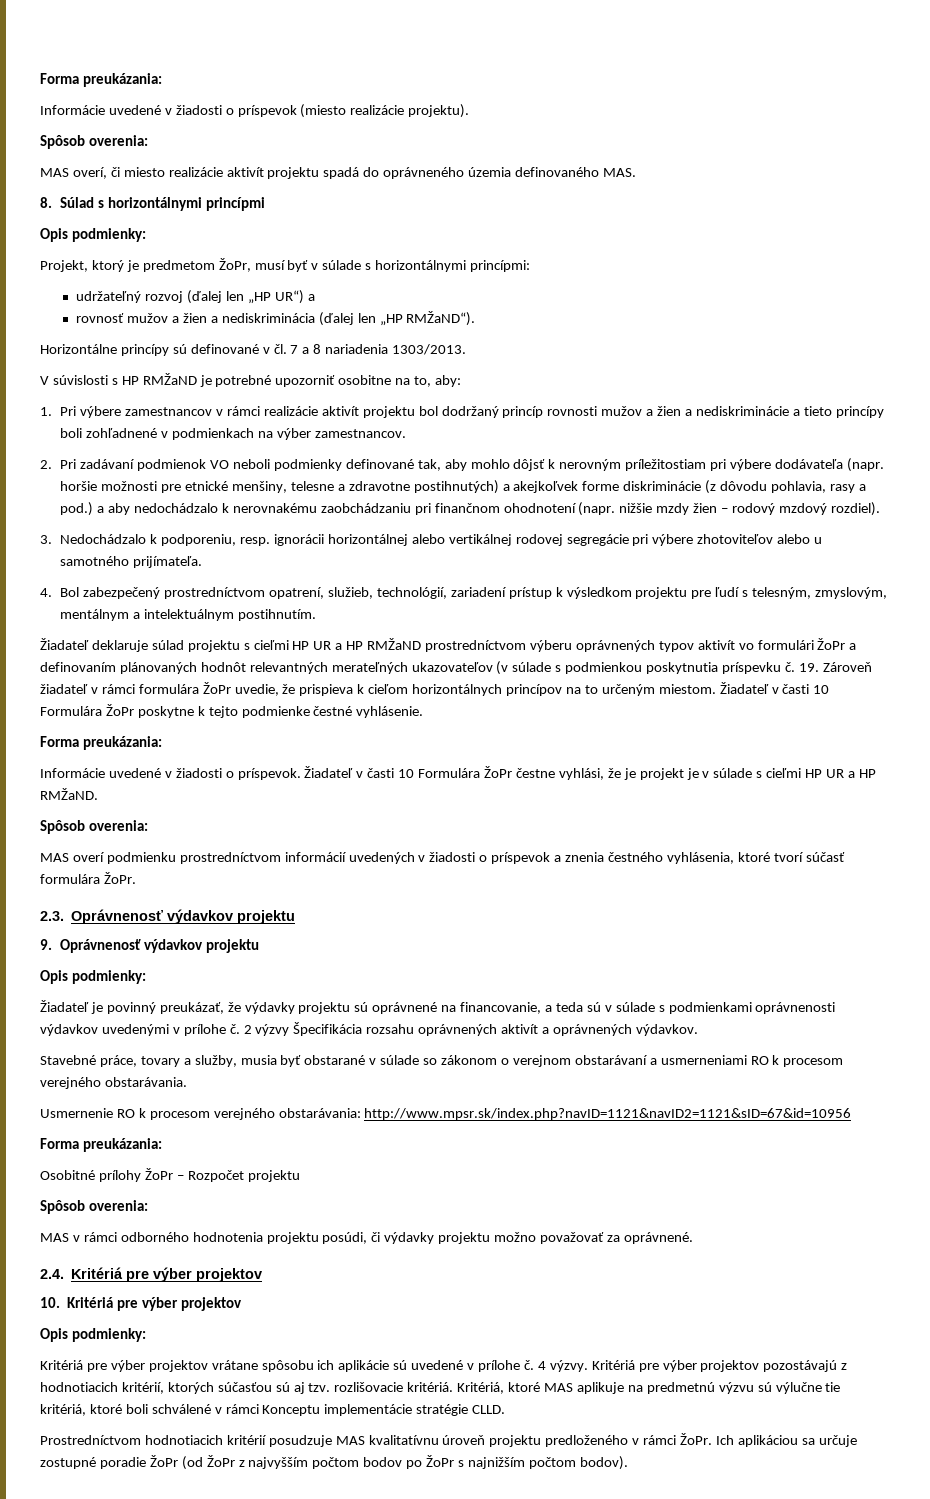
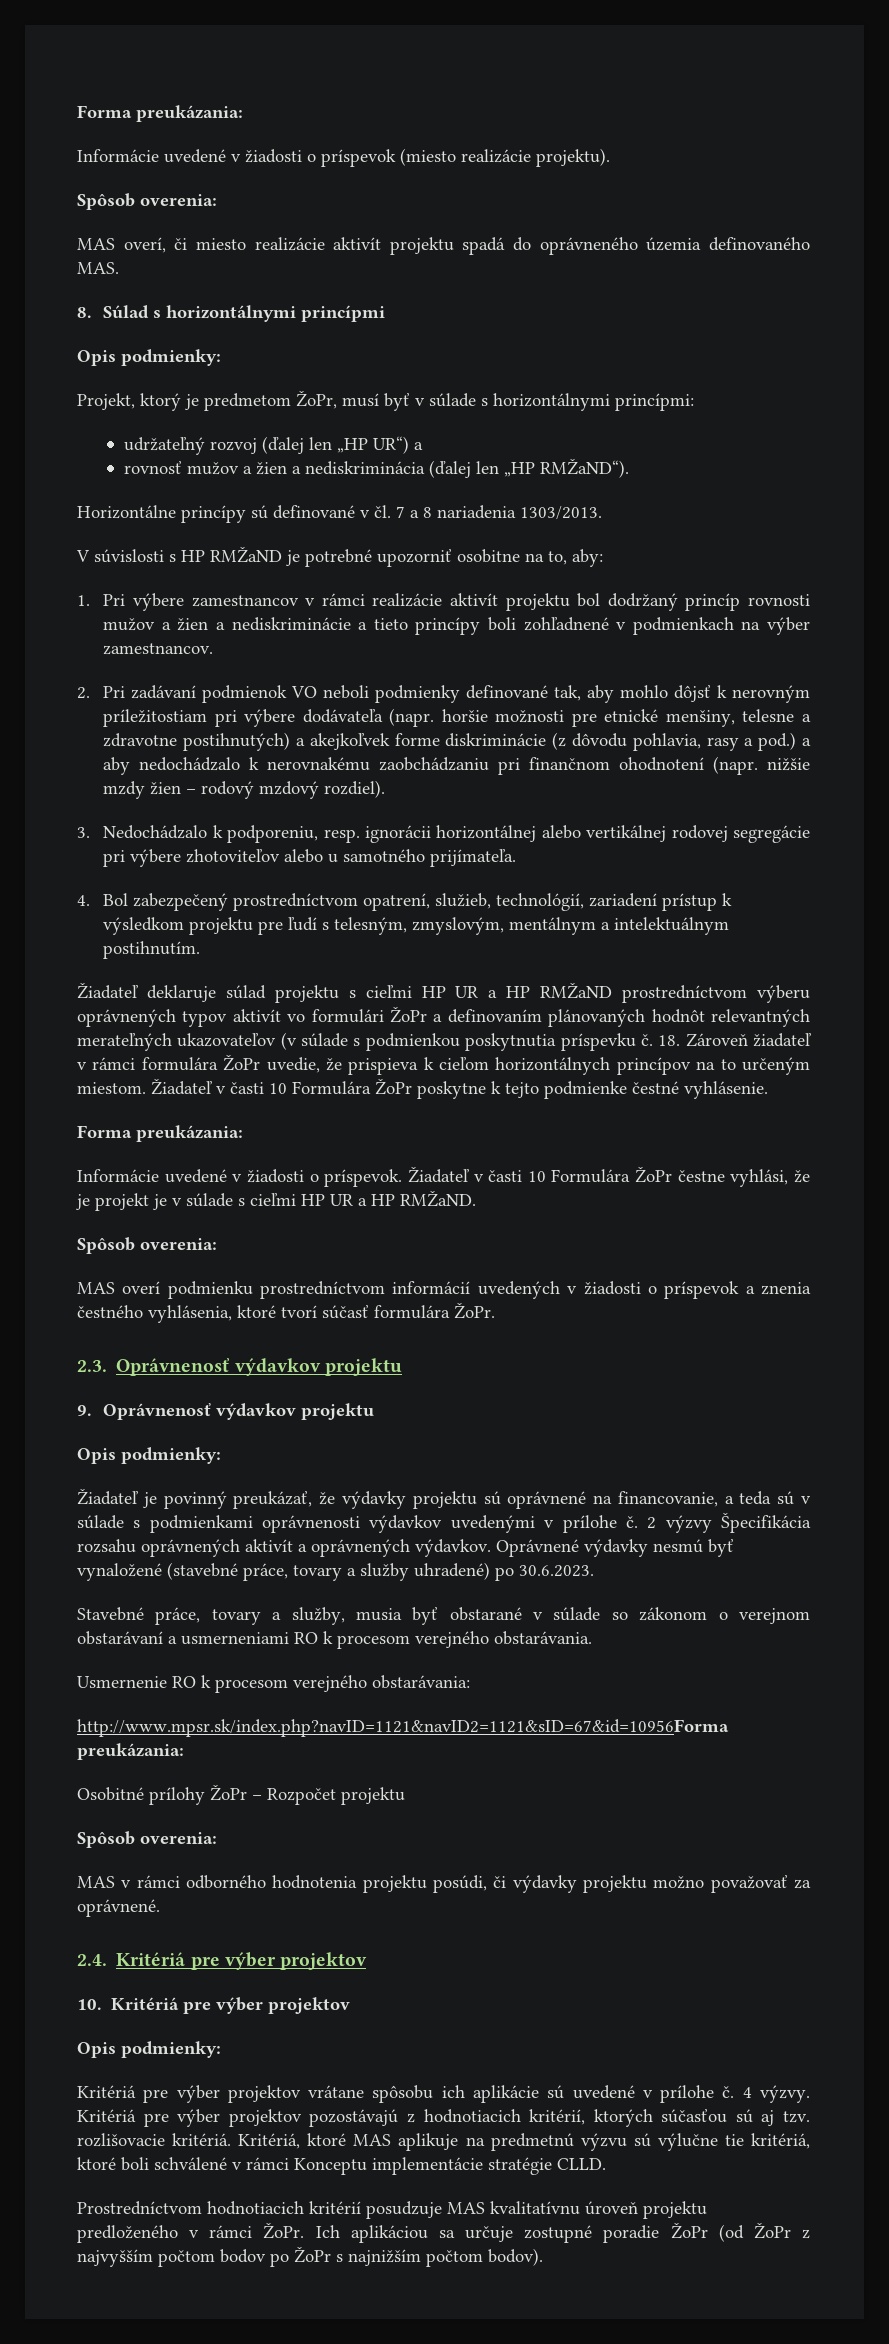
- 19. Zároveň žiadateľ v rámci formulára ŽoPr uvedie, že prispieva k cieľom horizontálnych princípov na to určeným miestom.
+ 18. Zároveň žiadateľ v rámci formulára ŽoPr uvedie, že prispieva k cieľom horizontálnych princípov na to určeným miestom.
+ Oprávnené výdavky nesmú byť vynaložené (stavebné práce, tovary a služby uhradené) po 30.6.2023.
- Usmernenie RO k procesom verejného obstarávania: http://www.mpsr.sk/index.php?navID=1121&navID2=1121&sID=67&id=10956
- Forma preukázania:
+ Usmernenie RO k procesom verejného obstarávania:
+ http://www.mpsr.sk/index.php?navID=1121&navID2=1121&sID=67&id=10956Forma preukázania:

